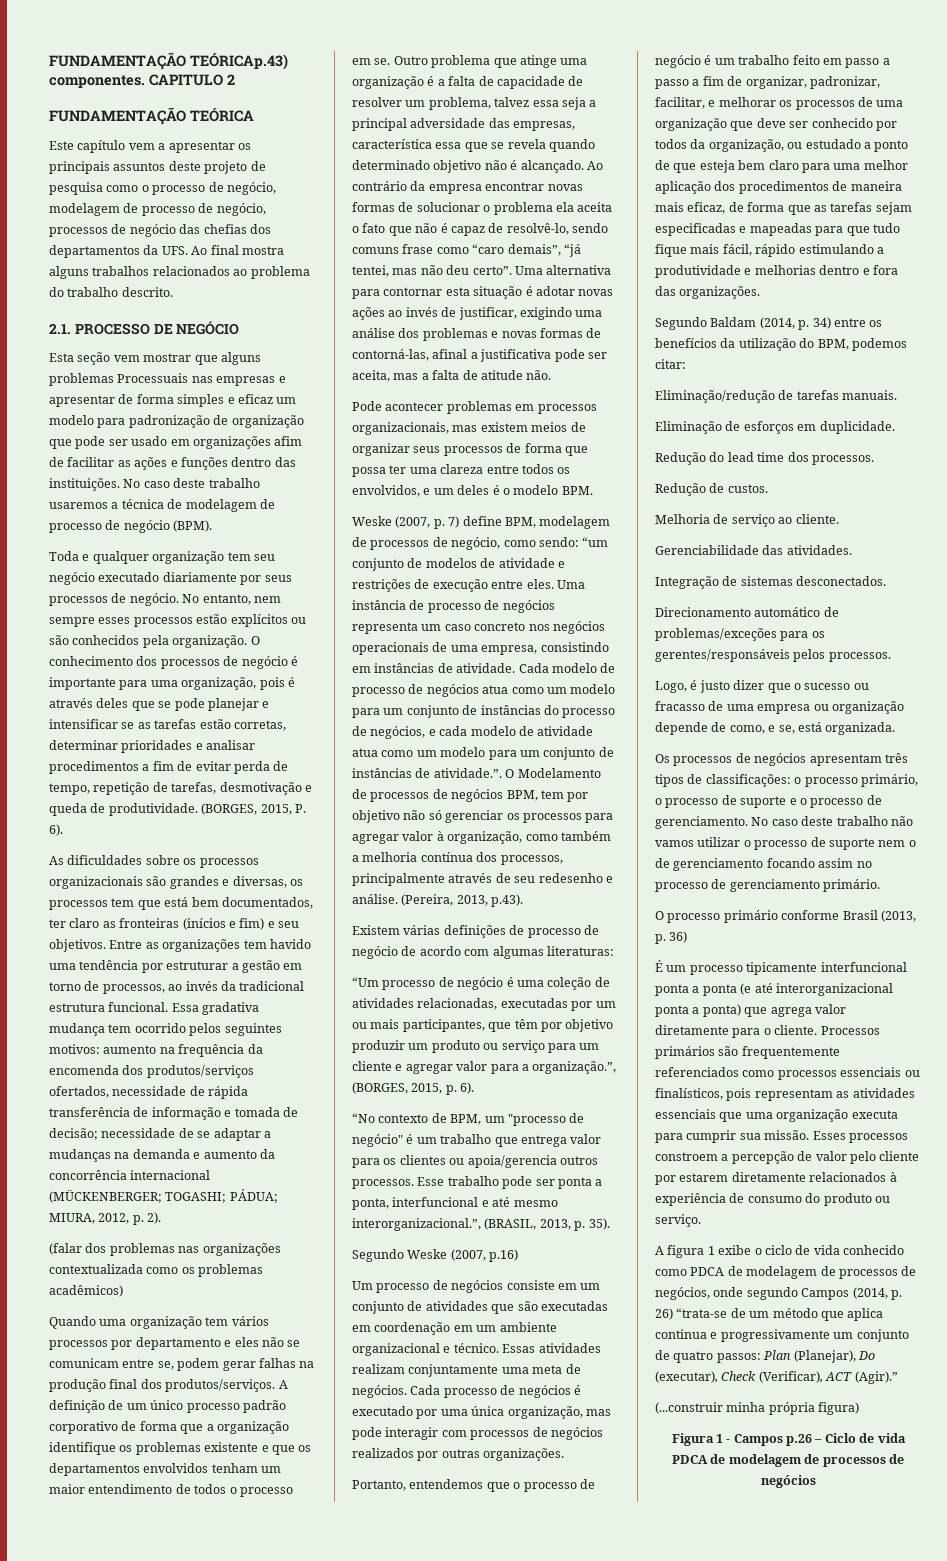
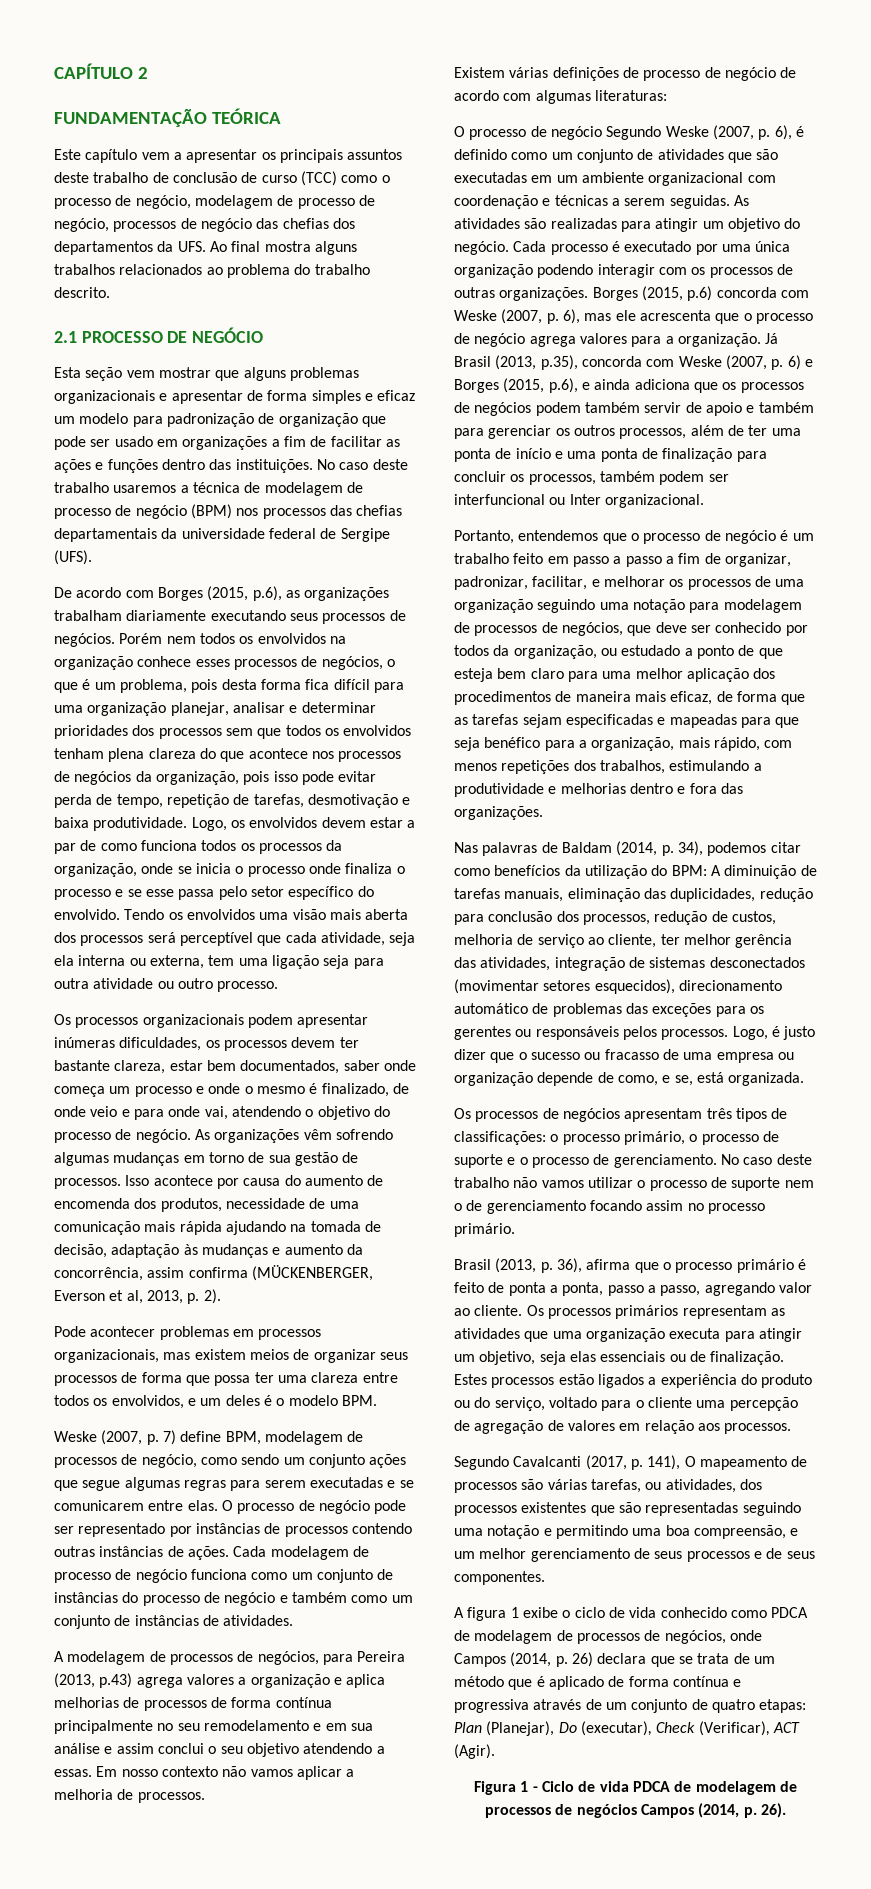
- FUNDAMENTAÇÃO TEÓRICAp.43) componentes. CAPITULO 2
+ CAPÍTULO 2
- Este capítulo vem a apresentar os principais assuntos deste projeto de pesquisa como o processo de negócio, modelagem de processo de negócio, processos de negócio das chefias dos departamentos da UFS. Ao final mostra alguns trabalhos relacionados ao problema do trabalho descrito.
+ Este capítulo vem a apresentar os principais assuntos deste trabalho de conclusão de curso (TCC) como o processo de negócio, modelagem de processo de negócio, processos de negócio das chefias dos departamentos da UFS. Ao final mostra alguns trabalhos relacionados ao problema do trabalho descrito.
- 2.1. PROCESSO DE NEGÓCIO
+ 2.1 PROCESSO DE NEGÓCIO
- Esta seção vem mostrar que alguns problemas Processuais nas empresas e apresentar de forma simples e eficaz um modelo para padronização de organização que pode ser usado em organizações afim de facilitar as ações e funções dentro das instituições.
+ Esta seção vem mostrar que alguns problemas organizacionais e apresentar de forma simples e eficaz um modelo para padronização de organização que pode ser usado em organizações a fim de facilitar as ações e funções dentro das instituições.
- No caso deste trabalho usaremos a técnica de modelagem de processo de negócio (BPM).
- Toda e qualquer organização tem seu negócio executado diariamente por seus processos de negócio. No entanto, nem sempre esses processos estão explícitos ou são conhecidos pela organização. O conhecimento dos processos de negócio é importante para uma organização, pois é através deles que se pode planejar e intensificar se as tarefas estão corretas, determinar prioridades e analisar procedimentos a fim de evitar perda de tempo, repetição de tarefas, desmotivação e queda de produtividade. (BORGES, 2015, P. 6).
- As dificuldades sobre os processos organizacionais são grandes e diversas, os processos tem que está bem documentados, ter claro as fronteiras (inícios e fim) e seu objetivos. Entre as organizações tem havido uma tendência por estruturar a gestão em torno de processos, ao invés da tradicional estrutura funcional. Essa gradativa mudança tem ocorrido pelos seguintes motivos: aumento na frequência da encomenda dos produtos/serviços ofertados, necessidade de rápida transferência de informação e tomada de decisão; necessidade de se adaptar a mudanças na demanda e aumento da concorrência internacional (MÜCKENBERGER; TOGASHI; PÁDUA; MIURA, 2012, p. 2).
- (falar dos problemas nas organizações contextualizada como os problemas acadêmicos)
- Quando uma organização tem vários processos por departamento e eles não se comunicam entre se, podem gerar falhas na produção final dos produtos/serviços. A definição de um único processo padrão corporativo de forma que a organização identifique os problemas existente e que os departamentos envolvidos tenham um maior entendimento de todos o processo em se. Outro problema que atinge uma organização é a falta de capacidade de resolver um problema, talvez essa seja a principal adversidade das empresas, característica essa que se revela quando determinado objetivo não é alcançado. Ao contrário da empresa encontrar novas formas de solucionar o problema ela aceita o fato que não é capaz de resolvê-lo, sendo comuns frase como “caro demais”, “já tentei, mas não deu certo”. Uma alternativa para contornar esta situação é adotar novas ações ao invés de justificar, exigindo uma análise dos problemas e novas formas de contorná-las, afinal a justificativa pode ser aceita, mas a falta de atitude não.
+ No caso deste trabalho usaremos a técnica de modelagem de processo de negócio (BPM) nos processos das chefias departamentais da universidade federal de Sergipe (UFS).
+ De acordo com Borges (2015, p.6), as organizações trabalham diariamente executando seus processos de negócios. Porém nem todos os envolvidos na organização conhece esses processos de negócios, o que é um problema, pois desta forma fica difícil para uma organização planejar, analisar e determinar prioridades dos processos sem que todos os envolvidos tenham plena clareza do que acontece nos processos de negócios da organização, pois isso pode evitar perda de tempo, repetição de tarefas, desmotivação e baixa produtividade. Logo, os envolvidos devem estar a par de como funciona todos os processos da organização, onde se inicia o processo onde finaliza o processo e se esse passa pelo setor específico do envolvido. Tendo os envolvidos uma visão mais aberta dos processos será perceptível que cada atividade, seja ela interna ou externa, tem uma ligação seja para outra atividade ou outro processo.
+ Os processos organizacionais podem apresentar inúmeras dificuldades, os processos devem ter bastante clareza, estar bem documentados, saber onde começa um processo e onde o mesmo é finalizado, de onde veio e para onde vai, atendendo o objetivo do processo de negócio. As organizações vêm sofrendo algumas mudanças em torno de sua gestão de processos. Isso acontece por causa do aumento de encomenda dos produtos, necessidade de uma comunicação mais rápida ajudando na tomada de decisão, adaptação às mudanças e aumento da concorrência, assim confirma (MÜCKENBERGER, Everson et al, 2013, p. 2).
- Weske (2007, p. 7) define BPM, modelagem de processos de negócio, como sendo: “um conjunto de modelos de atividade e restrições de execução entre eles. Uma instância de processo de negócios representa um caso concreto nos negócios operacionais de uma empresa, consistindo em instâncias de atividade. Cada modelo de processo de negócios atua como um modelo para um conjunto de instâncias do processo de negócios, e cada modelo de atividade atua como um modelo para um conjunto de instâncias de atividade.”. O Modelamento de processos de negócios BPM, tem por objetivo não só gerenciar os processos para agregar valor à organização, como também a melhoria contínua dos processos, principalmente através de seu redesenho e análise. (Pereira, 2013, p.43).
+ Weske (2007, p. 7) define BPM, modelagem de processos de negócio, como sendo um conjunto ações que segue algumas regras para serem executadas e se comunicarem entre elas. O processo de negócio pode ser representado por instâncias de processos contendo outras instâncias de ações. Cada modelagem de processo de negócio funciona como um conjunto de instâncias do processo de negócio e também como um conjunto de instâncias de atividades.
+ A modelagem de processos de negócios, para Pereira (2013, p.43) agrega valores a organização e aplica melhorias de processos de forma contínua principalmente no seu remodelamento e em sua análise e assim conclui o seu objetivo atendendo a essas. Em nosso contexto não vamos aplicar a melhoria de processos.
- “Um processo de negócio é uma coleção de atividades relacionadas, executadas por um ou mais participantes, que têm por objetivo produzir um produto ou serviço para um cliente e agregar valor para a organização.”, (BORGES, 2015, p. 6).
- “No contexto de BPM, um "processo de negócio" é um trabalho que entrega valor para os clientes ou apoia/gerencia outros processos. Esse trabalho pode ser ponta a ponta, interfuncional e até mesmo interorganizacional.”, (BRASIL, 2013, p. 35).
- Segundo Weske (2007, p.16)
- Um processo de negócios consiste em um conjunto de atividades que são executadas em coordenação em um ambiente organizacional e técnico. Essas atividades realizam conjuntamente uma meta de negócios. Cada processo de negócios é executado por uma única organização, mas pode interagir com processos de negócios realizados por outras organizações.
+ O processo de negócio Segundo Weske (2007, p. 6), é definido como um conjunto de atividades que são executadas em um ambiente organizacional com coordenação e técnicas a serem seguidas. As atividades são realizadas para atingir um objetivo do negócio. Cada processo é executado por uma única organização podendo interagir com os processos de outras organizações. Borges (2015, p.6) concorda com Weske (2007, p. 6), mas ele acrescenta que o processo de negócio agrega valores para a organização. Já Brasil (2013, p.35), concorda com Weske (2007, p. 6) e Borges (2015, p.6), e ainda adiciona que os processos de negócios podem também servir de apoio e também para gerenciar os outros processos, além de ter uma ponta de início e uma ponta de finalização para concluir os processos, também podem ser interfuncional ou Inter organizacional.
- Portanto, entendemos que o processo de negócio é um trabalho feito em passo a passo a fim de organizar, padronizar, facilitar, e melhorar os processos de uma organização que deve ser conhecido por todos da organização, ou estudado a ponto de que esteja bem claro para uma melhor aplicação dos procedimentos de maneira mais eficaz, de forma que as tarefas sejam especificadas e mapeadas para que tudo fique mais fácil, rápido estimulando a produtividade e melhorias dentro e fora das organizações.
+ Portanto, entendemos que o processo de negócio é um trabalho feito em passo a passo a fim de organizar, padronizar, facilitar, e melhorar os processos de uma organização seguindo uma notação para modelagem de processos de negócios, que deve ser conhecido por todos da organização, ou estudado a ponto de que esteja bem claro para uma melhor aplicação dos procedimentos de maneira mais eficaz, de forma que as tarefas sejam especificadas e mapeadas para que seja benéfico para a organização, mais rápido, com menos repetições dos trabalhos, estimulando a produtividade e melhorias dentro e fora das organizações.
- Segundo Baldam (2014, p. 34) entre os benefícios da utilização do BPM, podemos citar:
- Eliminação/redução de tarefas manuais.
- Eliminação de esforços em duplicidade.
- Redução do lead time dos processos.
- Redução de custos.
- Melhoria de serviço ao cliente.
- Gerenciabilidade das atividades.
- Integração de sistemas desconectados.
- Direcionamento automático de problemas/exceções para os gerentes/responsáveis pelos processos.
- Logo, é justo dizer que o sucesso ou fracasso de uma empresa ou organização depende de como, e se, está organizada.
+ Nas palavras de Baldam (2014, p. 34), podemos citar como benefícios da utilização do BPM: A diminuição de tarefas manuais, eliminação das duplicidades, redução para conclusão dos processos, redução de custos, melhoria de serviço ao cliente, ter melhor gerência das atividades, integração de sistemas desconectados (movimentar setores esquecidos), direcionamento automático de problemas das exceções para os gerentes ou responsáveis pelos processos. Logo, é justo dizer que o sucesso ou fracasso de uma empresa ou organização depende de como, e se, está organizada.
- No caso deste trabalho não vamos utilizar o processo de suporte nem o de gerenciamento focando assim no processo de gerenciamento primário.
+ No caso deste trabalho não vamos utilizar o processo de suporte nem o de gerenciamento focando assim no processo primário.
- O processo primário conforme Brasil (2013, p. 36)
- É um processo tipicamente interfuncional ponta a ponta (e até interorganizacional ponta a ponta) que agrega valor diretamente para o cliente. Processos primários são frequentemente referenciados como processos essenciais ou finalísticos, pois representam as atividades essenciais que uma organização executa para cumprir sua missão. Esses processos constroem a percepção de valor pelo cliente por estarem diretamente relacionados à experiência de consumo do produto ou serviço.
+ Brasil (2013, p. 36), afirma que o processo primário é feito de ponta a ponta, passo a passo, agregando valor ao cliente. Os processos primários representam as atividades que uma organização executa para atingir um objetivo, seja elas essenciais ou de finalização. Estes processos estão ligados a experiência do produto ou do serviço, voltado para o cliente uma percepção de agregação de valores em relação aos processos.
+ Segundo Cavalcanti (2017, p. 141), O mapeamento de processos são várias tarefas, ou atividades, dos processos existentes que são representadas seguindo uma notação e permitindo uma boa compreensão, e um melhor gerenciamento de seus processos e de seus componentes.
- A figura 1 exibe o ciclo de vida conhecido como PDCA de modelagem de processos de negócios, onde segundo Campos (2014, p. 26) “trata-se de um método que aplica continua e progressivamente um conjunto de quatro passos: Plan (Planejar), Do (executar), Check (Verificar), ACT (Agir).”
- (...construir minha própria figura)
+ A figura 1 exibe o ciclo de vida conhecido como PDCA de modelagem de processos de negócios, onde Campos (2014, p. 26) declara que se trata de um método que é aplicado de forma contínua e progressiva através de um conjunto de quatro etapas: Plan (Planejar), Do (executar), Check (Verificar), ACT (Agir).
- Figura 1 - Campos p.26 – Ciclo de vida PDCA de modelagem de processos de negócios
+ Figura 1 - Ciclo de vida PDCA de modelagem de processos de negócios Campos (2014, p. 26).

